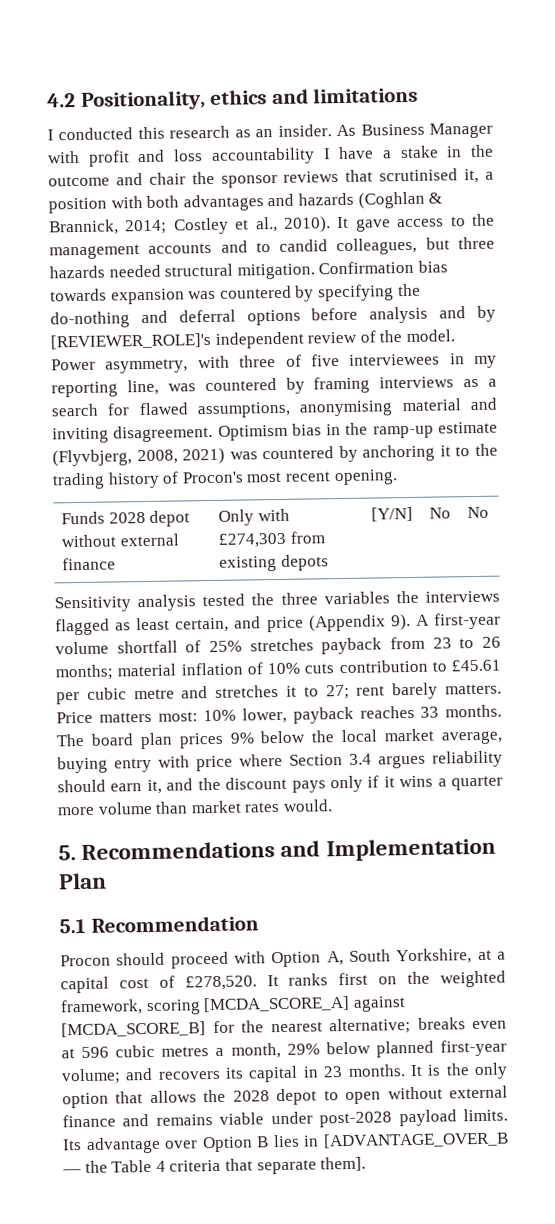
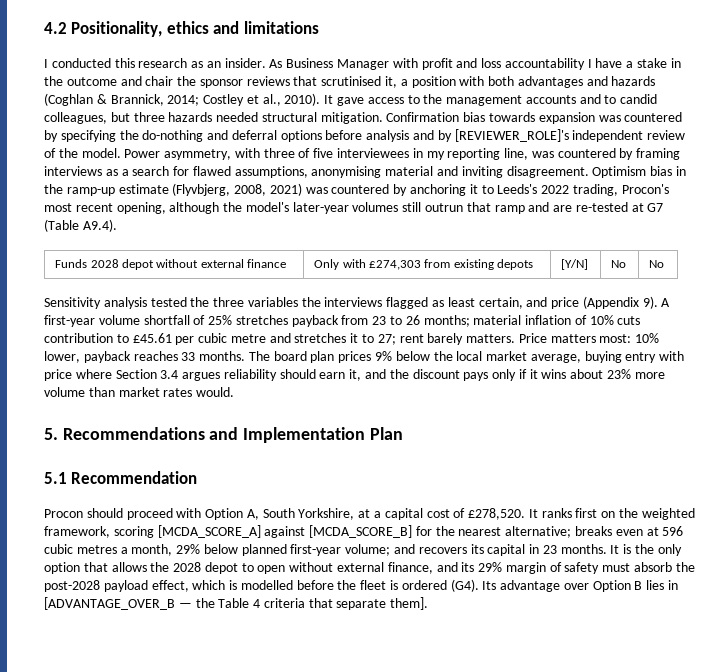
- Optimism bias in the ramp-up estimate (Flyvbjerg, 2008, 2021) was countered by anchoring it to the trading history of Procon's most recent opening.
+ Optimism bias in the ramp-up estimate (Flyvbjerg, 2008, 2021) was countered by anchoring it to Leeds's 2022 trading, Procon's most recent opening, although the model's later-year volumes still outrun that ramp and are re-tested at G7 (Table A9.4).
- The board plan prices 9% below the local market average, buying entry with price where Section 3.4 argues reliability should earn it, and the discount pays only if it wins a quarter more volume than market rates would.
+ The board plan prices 9% below the local market average, buying entry with price where Section 3.4 argues reliability should earn it, and the discount pays only if it wins about 23% more volume than market rates would.
- It is the only option that allows the 2028 depot to open without external finance and remains viable under post-2028 payload limits. Its advantage over Option B lies in [ADVANTAGE_OVER_B — the Table 4 criteria that separate them].
+ It is the only option that allows the 2028 depot to open without external finance, and its 29% margin of safety must absorb the post-2028 payload effect, which is modelled before the fleet is ordered (G4). Its advantage over Option B lies in [ADVANTAGE_OVER_B — the Table 4 criteria that separate them].

